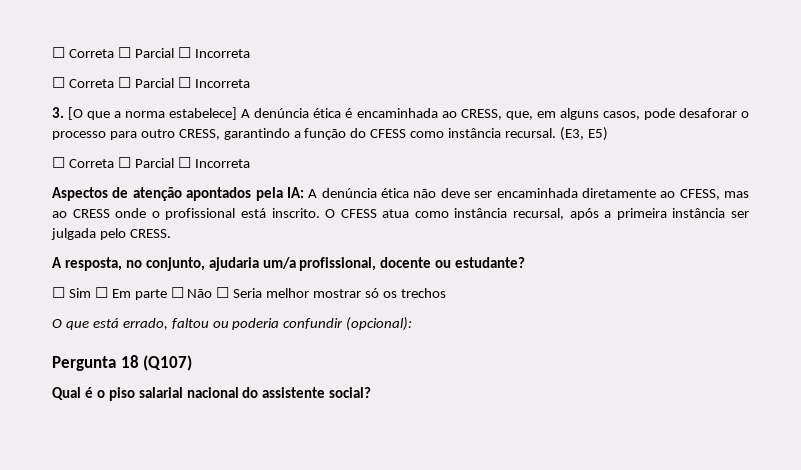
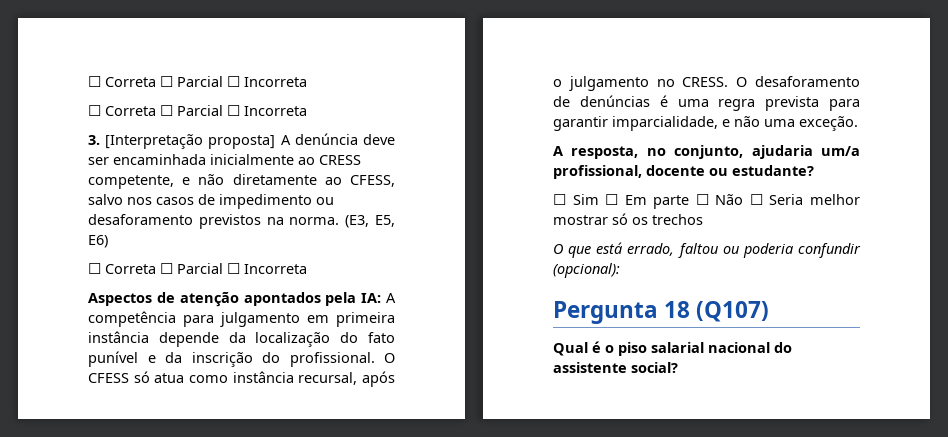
- 3. [O que a norma estabelece] A denúncia ética é encaminhada ao CRESS, que, em alguns casos, pode desaforar o processo para outro CRESS, garantindo a função do CFESS como instância recursal. (E3, E5)
+ 3. [Interpretação proposta] A denúncia deve ser encaminhada inicialmente ao CRESS competente, e não diretamente ao CFESS, salvo nos casos de impedimento ou desaforamento previstos na norma. (E3, E5, E6)
- Aspectos de atenção apontados pela IA: A denúncia ética não deve ser encaminhada diretamente ao CFESS, mas ao CRESS onde o profissional está inscrito.
+ Aspectos de atenção apontados pela IA: A competência para julgamento em primeira instância depende da localização do fato punível e da inscrição do profissional.
- O CFESS atua como instância recursal, após a primeira instância ser julgada pelo CRESS.
+ O CFESS só atua como instância recursal, após o julgamento no CRESS. O desaforamento de denúncias é uma regra prevista para garantir imparcialidade, e não uma exceção.

